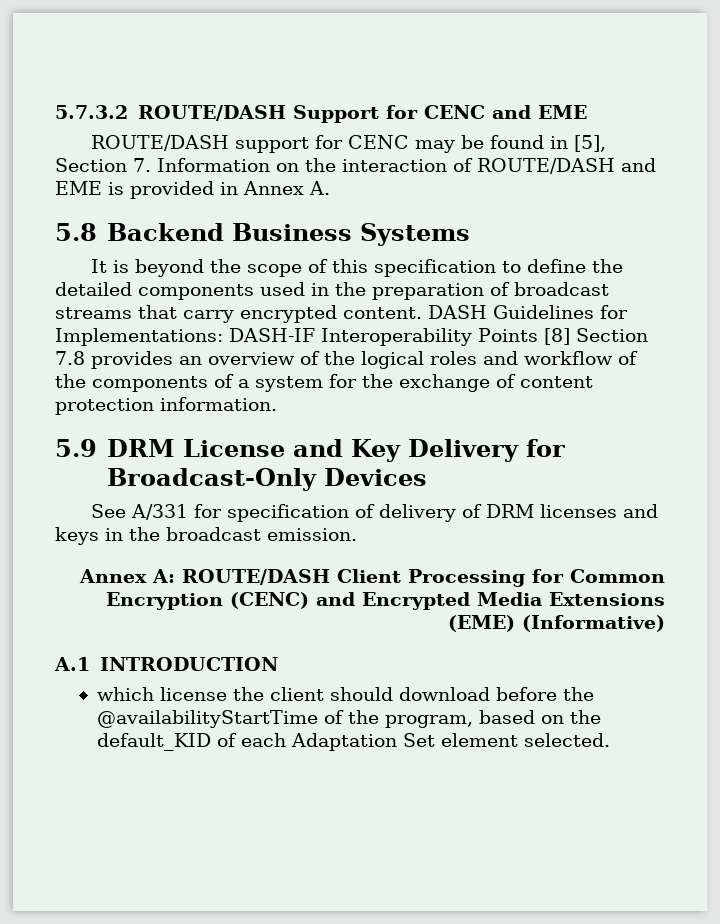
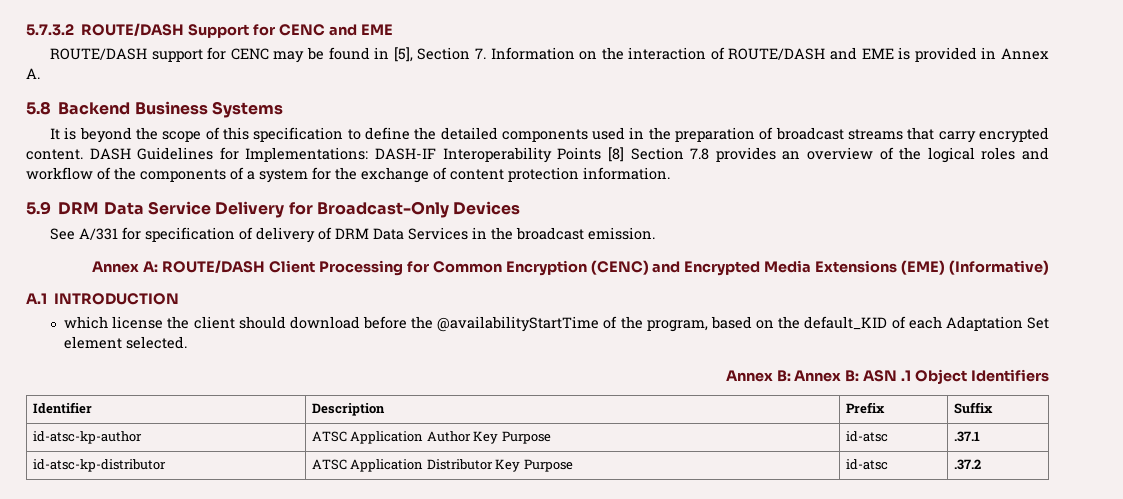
- 5.9 DRM License and Key Delivery for Broadcast-Only Devices
+ 5.9 DRM Data Service Delivery for Broadcast-Only Devices
- See A/331 for specification of delivery of DRM licenses and keys in the broadcast emission.
+ See A/331 for specification of delivery of DRM Data Services in the broadcast emission.
+ Annex B: Annex B: ASN .1 Object Identifiers
+ Identifier | Description | Prefix | Suffix
+ id-atsc-kp-author | ATSC Application Author Key Purpose | id-atsc | .37.1
+ id-atsc-kp-distributor | ATSC Application Distributor Key Purpose | id-atsc | .37.2

